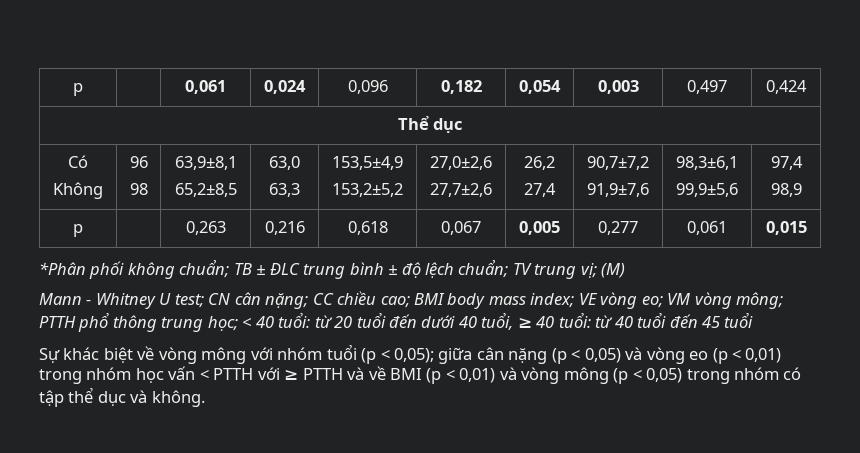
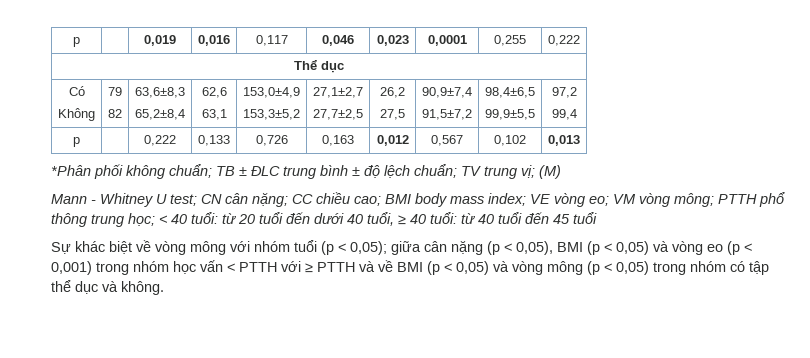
- p | | 0,061 | 0,024 | 0,096 | 0,182 | 0,054 | 0,003 | 0,497 | 0,424
+ p | | 0,019 | 0,016 | 0,117 | 0,046 | 0,023 | 0,0001 | 0,255 | 0,222
  Thể dục
  Có
- Không | 96
- 98 | 63,9±8,1
- 65,2±8,5 | 63,0
- 63,3 | 153,5±4,9
- 153,2±5,2 | 27,0±2,6
- 27,7±2,6 | 26,2
- 27,4 | 90,7±7,2
- 91,9±7,6 | 98,3±6,1
- 99,9±5,6 | 97,4
- 98,9
- p | | 0,263 | 0,216 | 0,618 | 0,067 | 0,005 | 0,277 | 0,061 | 0,015
+ Không | 79
+ 82 | 63,6±8,3
+ 65,2±8,4 | 62,6
+ 63,1 | 153,0±4,9
+ 153,3±5,2 | 27,1±2,7
+ 27,7±2,5 | 26,2
+ 27,5 | 90,9±7,4
+ 91,5±7,2 | 98,4±6,5
+ 99,9±5,5 | 97,2
+ 99,4
+ p | | 0,222 | 0,133 | 0,726 | 0,163 | 0,012 | 0,567 | 0,102 | 0,013
- Sự khác biệt về vòng mông với nhóm tuổi (p < 0,05); giữa cân nặng (p < 0,05) và vòng eo (p < 0,01) trong nhóm học vấn < PTTH với ≥ PTTH và về BMI (p < 0,01) và vòng mông (p < 0,05) trong nhóm có tập thể dục và không.
+ Sự khác biệt về vòng mông với nhóm tuổi (p < 0,05); giữa cân nặng (p < 0,05), BMI (p < 0,05) và vòng eo (p < 0,001) trong nhóm học vấn < PTTH với ≥ PTTH và về BMI (p < 0,05) và vòng mông (p < 0,05) trong nhóm có tập thể dục và không.

